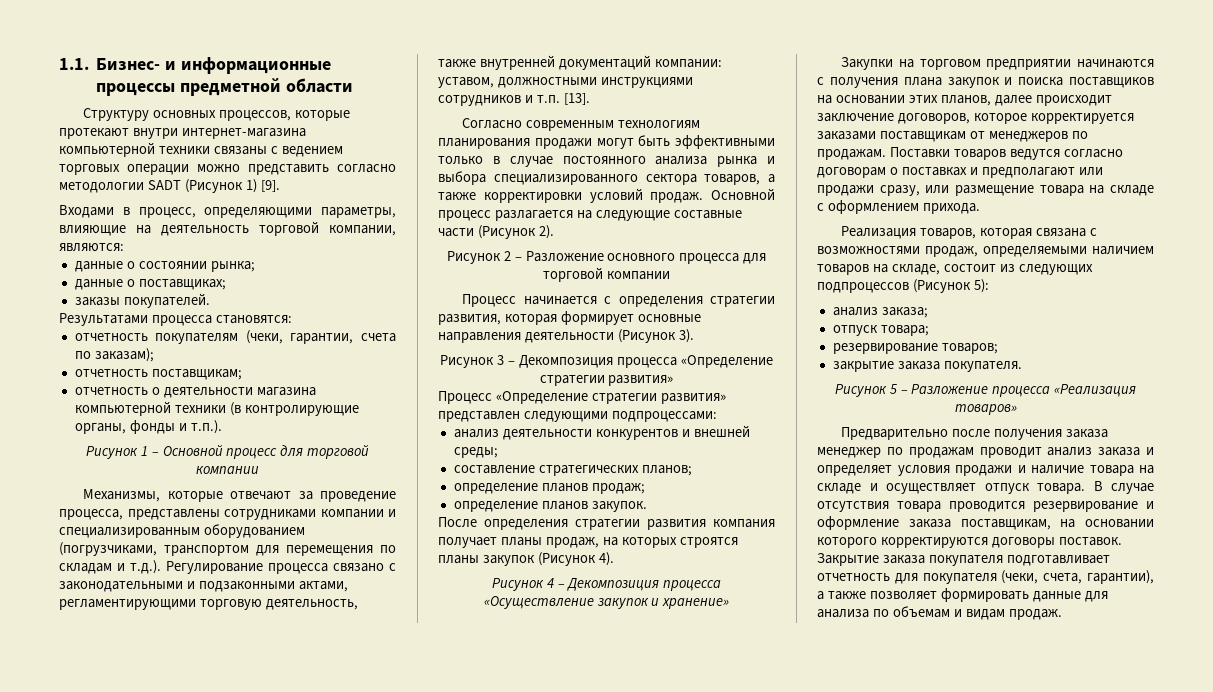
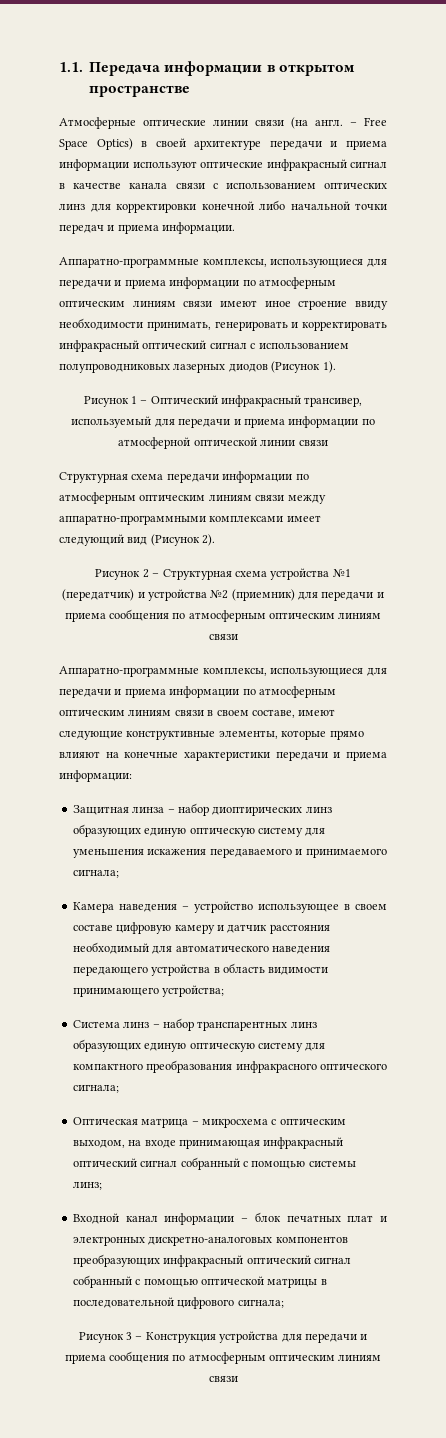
- 1.1. Бизнес- и информационные процессы предметной области
- Структуру основных процессов, которые протекают внутри интернет-магазина компьютерной техники связаны с ведением торговых операции можно представить согласно методологии SADT (Рисунок 1) [9].
- Входами в процесс, определяющими параметры, влияющие на деятельность торговой компании, являются:
- данные о состоянии рынка;
- данные о поставщиках;
- заказы покупателей.
- Результатами процесса становятся:
- отчетность покупателям (чеки, гарантии, счета по заказам);
- отчетность поставщикам;
- отчетность о деятельности магазина компьютерной техники (в контролирующие органы, фонды и т.п.).
- Рисунок 1 – Основной процесс для торговой компании
- Механизмы, которые отвечают за проведение процесса, представлены сотрудниками компании и специализированным оборудованием (погрузчиками, транспортом для перемещения по складам и т.д.). Регулирование процесса связано с законодательными и подзаконными актами, регламентирующими торговую деятельность, также внутренней документаций компании: уставом, должностными инструкциями сотрудников и т.п. [13].
- Согласно современным технологиям планирования продажи могут быть эффективными только в случае постоянного анализа рынка и выбора специализированного сектора товаров, а также корректировки условий продаж. Основной процесс разлагается на следующие составные части (Рисунок 2).
+ 1.1. Передача информации в открытом пространстве
+ Атмосферные оптические линии связи (на англ. – Free Space Optics) в своей архитектуре передачи и приема информации используют оптические инфракрасный сигнал в качестве канала связи с использованием оптических линз для корректировки конечной либо начальной точки передач и приема информации.
+ Аппаратно-программные комплексы, использующиеся для передачи и приема информации по атмосферным оптическим линиям связи имеют иное строение ввиду необходимости принимать, генерировать и корректировать инфракрасный оптический сигнал с использованием полупроводниковых лазерных диодов (Рисунок 1).
+ Рисунок 1 – Оптический инфракрасный трансивер, используемый для передачи и приема информации по атмосферной оптической линии связи
+ Структурная схема передачи информации по атмосферным оптическим линиям связи между аппаратно-программными комплексами имеет следующий вид (Рисунок 2).
- Рисунок 2 – Разложение основного процесса для торговой компании
- Процесс начинается с определения стратегии развития, которая формирует основные направления деятельности (Рисунок 3).
- Рисунок 3 – Декомпозиция процесса «Определение стратегии развития»
- Процесс «Определение стратегии развития» представлен следующими подпроцессами:
- анализ деятельности конкурентов и внешней среды;
- составление стратегических планов;
- определение планов продаж;
- определение планов закупок.
- После определения стратегии развития компания получает планы продаж, на которых строятся планы закупок (Рисунок 4).
- Рисунок 4 – Декомпозиция процесса «Осуществление закупок и хранение»
- Закупки на торговом предприятии начинаются с получения плана закупок и поиска поставщиков на основании этих планов, далее происходит заключение договоров, которое корректируется заказами поставщикам от менеджеров по продажам. Поставки товаров ведутся согласно договорам о поставках и предполагают или продажи сразу, или размещение товара на складе с оформлением прихода.
- Реализация товаров, которая связана с возможностями продаж, определяемыми наличием товаров на складе, состоит из следующих подпроцессов (Рисунок 5):
- анализ заказа;
- отпуск товара;
- резервирование товаров;
- закрытие заказа покупателя.
- Рисунок 5 – Разложение процесса «Реализация товаров»
- Предварительно после получения заказа менеджер по продажам проводит анализ заказа и определяет условия продажи и наличие товара на складе и осуществляет отпуск товара. В случае отсутствия товара проводится резервирование и оформление заказа поставщикам, на основании которого корректируются договоры поставок. Закрытие заказа покупателя подготавливает отчетность для покупателя (чеки, счета, гарантии), а также позволяет формировать данные для анализа по объемам и видам продаж.
+ Рисунок 2 – Структурная схема устройства №1 (передатчик) и устройства №2 (приемник) для передачи и приема сообщения по атмосферным оптическим линиям связи
+ Аппаратно-программные комплексы, использующиеся для передачи и приема информации по атмосферным оптическим линиям связи в своем составе, имеют следующие конструктивные элементы, которые прямо влияют на конечные характеристики передачи и приема информации:
+ Защитная линза – набор диоптирических линз образующих единую оптическую систему для уменьшения искажения передаваемого и принимаемого сигнала;
+ Камера наведения – устройство использующее в своем составе цифровую камеру и датчик расстояния необходимый для автоматического наведения передающего устройства в область видимости принимающего устройства;
+ Система линз – набор транспарентных линз образующих единую оптическую систему для компактного преобразования инфракрасного оптического сигнала;
+ Оптическая матрица – микросхема с оптическим выходом, на входе принимающая инфракрасный оптический сигнал собранный с помощью системы линз;
+ Входной канал информации – блок печатных плат и электронных дискретно-аналоговых компонентов преобразующих инфракрасный оптический сигнал собранный с помощью оптической матрицы в последовательной цифрового сигнала;
+ Рисунок 3 – Конструкция устройства для передачи и приема сообщения по атмосферным оптическим линиям связи

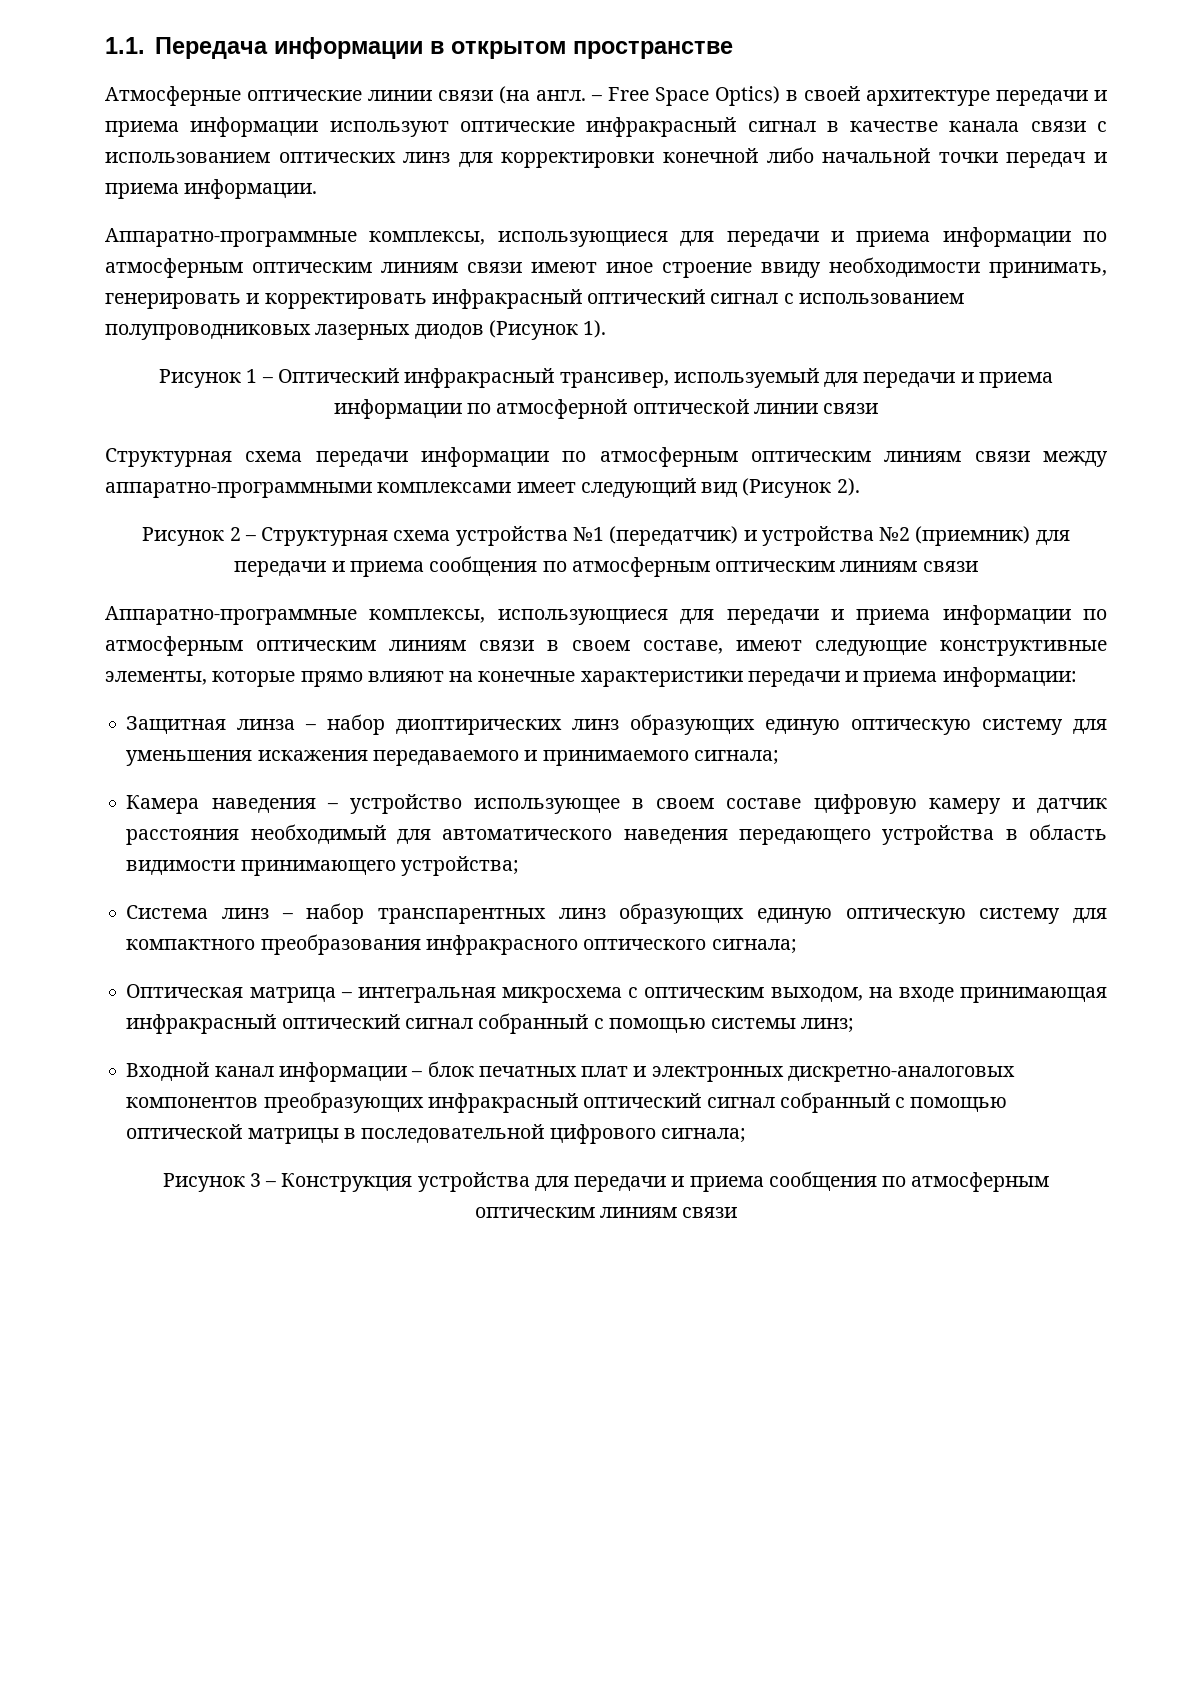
- Оптическая матрица – микросхема с оптическим выходом, на входе принимающая инфракрасный оптический сигнал собранный с помощью системы линз;
+ Оптическая матрица – интегральная микросхема с оптическим выходом, на входе принимающая инфракрасный оптический сигнал собранный с помощью системы линз;

